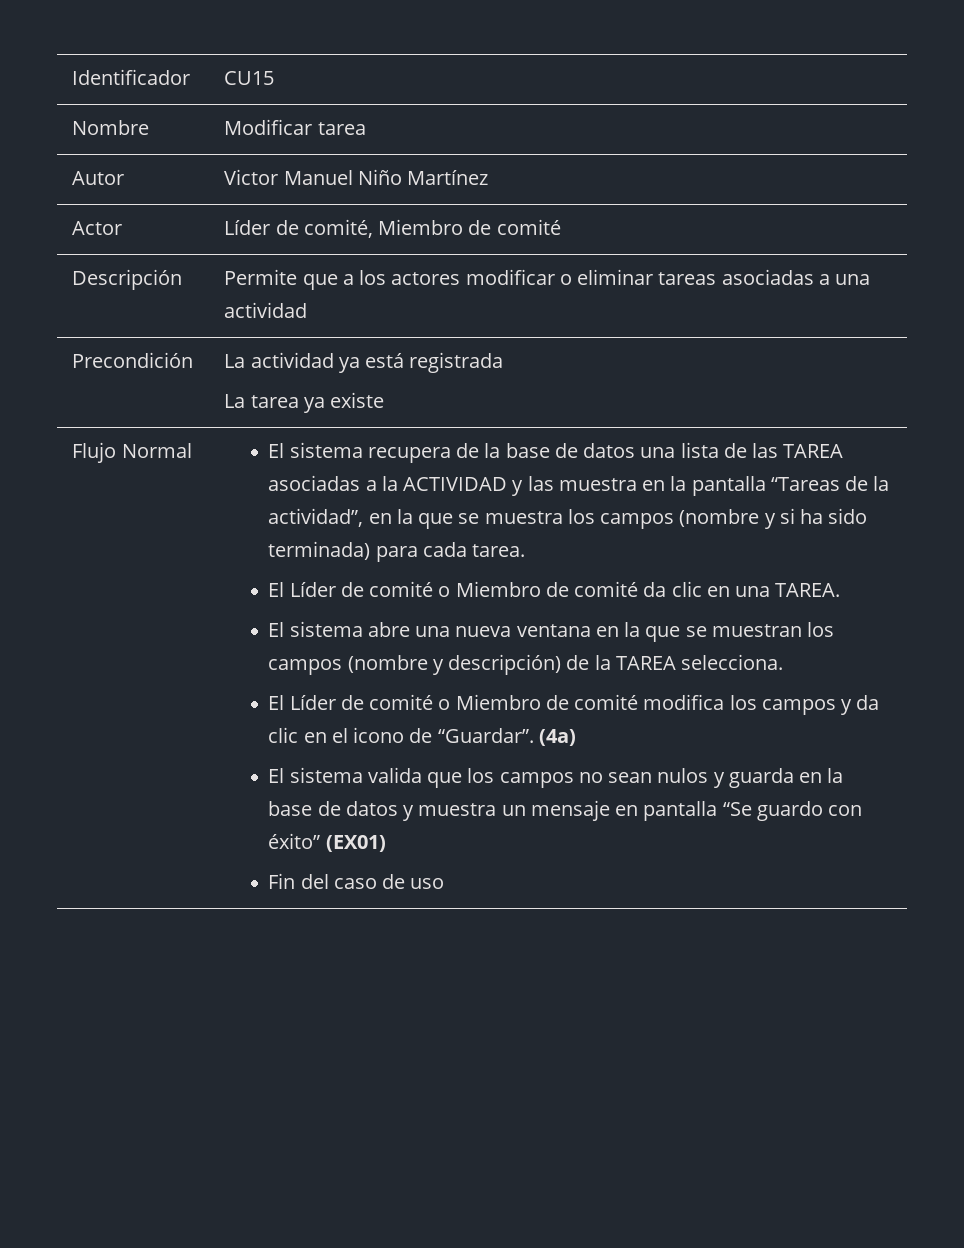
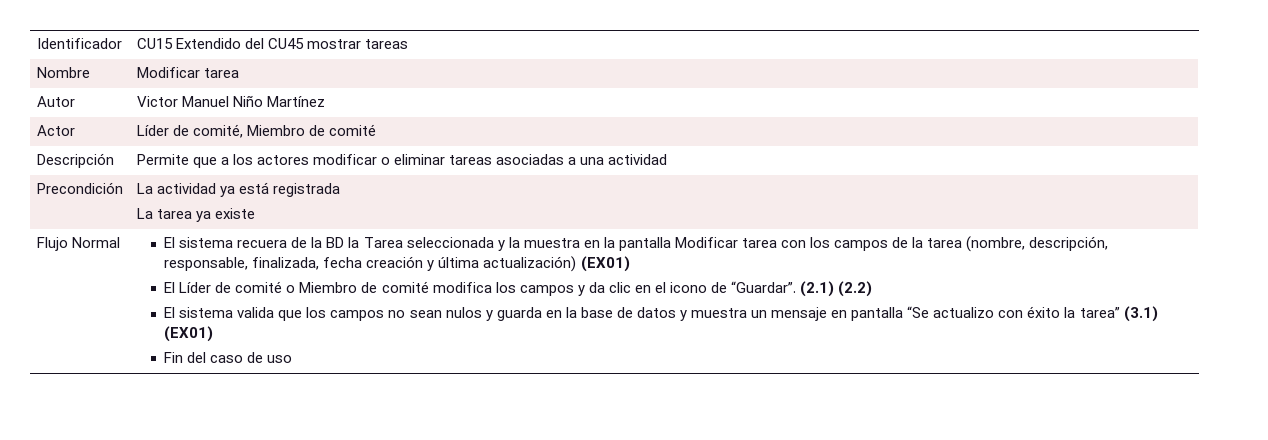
- Identificador | CU15
+ Identificador | CU15 Extendido del CU45 mostrar tareas
- El sistema recupera de la base de datos una lista de las TAREA asociadas a la ACTIVIDAD y las muestra en la pantalla “Tareas de la actividad”, en la que se muestra los campos (nombre y si ha sido terminada) para cada tarea.
- El Líder de comité o Miembro de comité da clic en una TAREA.
- El sistema abre una nueva ventana en la que se muestran los campos (nombre y descripción) de la TAREA selecciona.
+ El sistema recuera de la BD la Tarea seleccionada y la muestra en la pantalla Modificar tarea con los campos de la tarea (nombre, descripción, responsable, finalizada, fecha creación y última actualización) (EX01)
- (4a)
+ (2.1) (2.2)
- El sistema valida que los campos no sean nulos y guarda en la base de datos y muestra un mensaje en pantalla “Se guardo con éxito” (EX01)
+ El sistema valida que los campos no sean nulos y guarda en la base de datos y muestra un mensaje en pantalla “Se actualizo con éxito la tarea” (3.1) (EX01)

